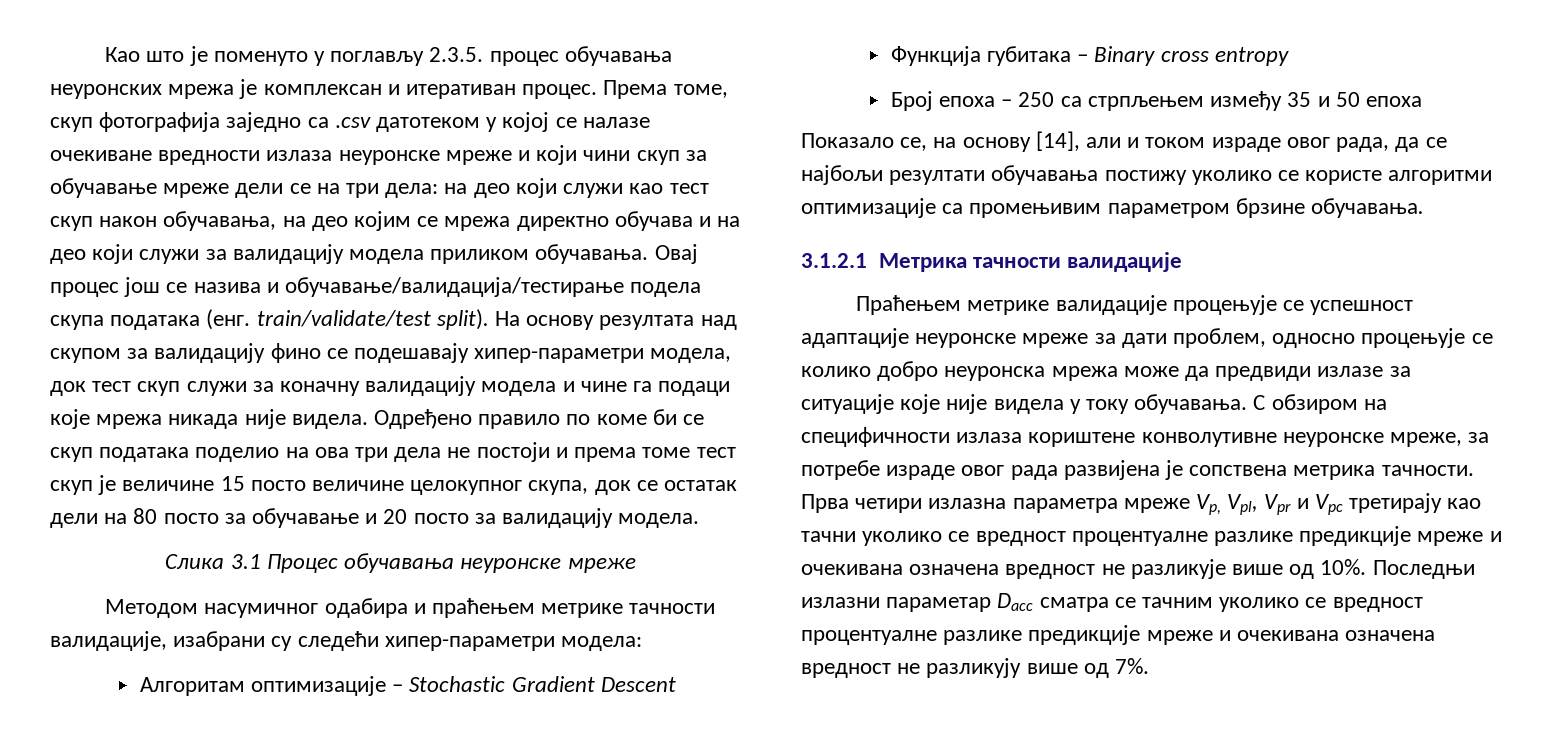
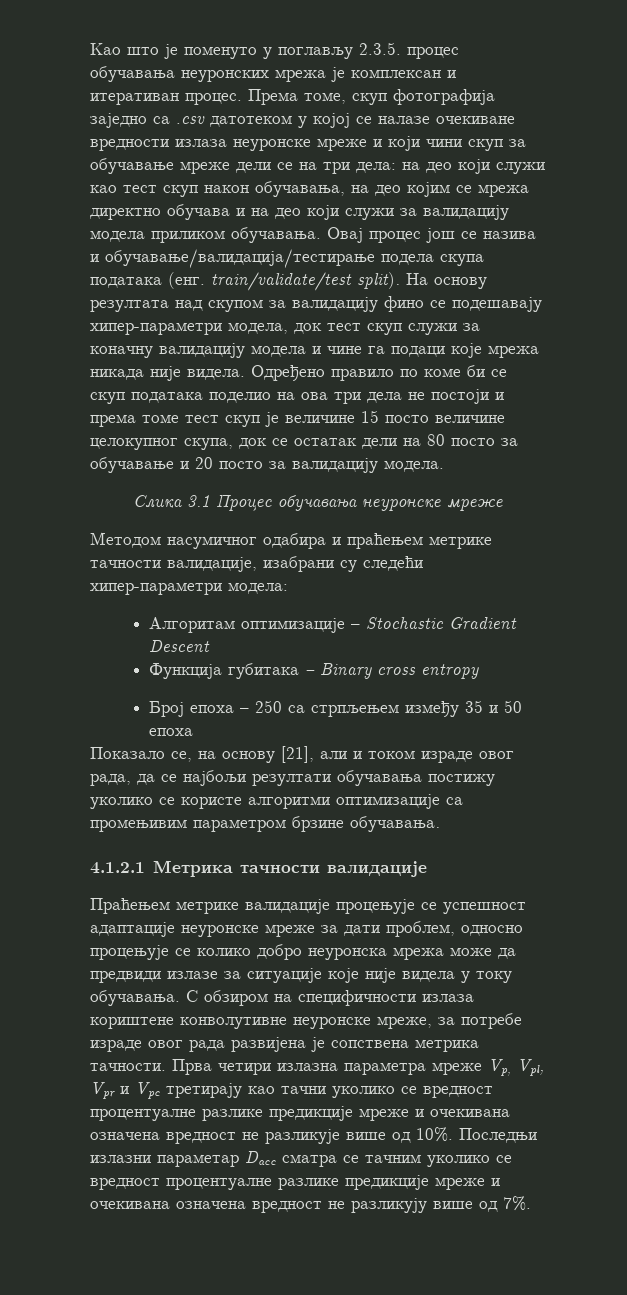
- Показало се, на основу [14], али и током израде овог рада, да се најбољи резултати обучавања постижу уколико се користе алгоритми оптимизације са промењивим параметром брзине обучавања.
+ Показало се, на основу [21], али и током израде овог рада, да се најбољи резултати обучавања постижу уколико се користе алгоритми оптимизације са промењивим параметром брзине обучавања.
- 3.1.2.1 Метрика тачности валидације
+ 4.1.2.1 Метрика тачности валидације

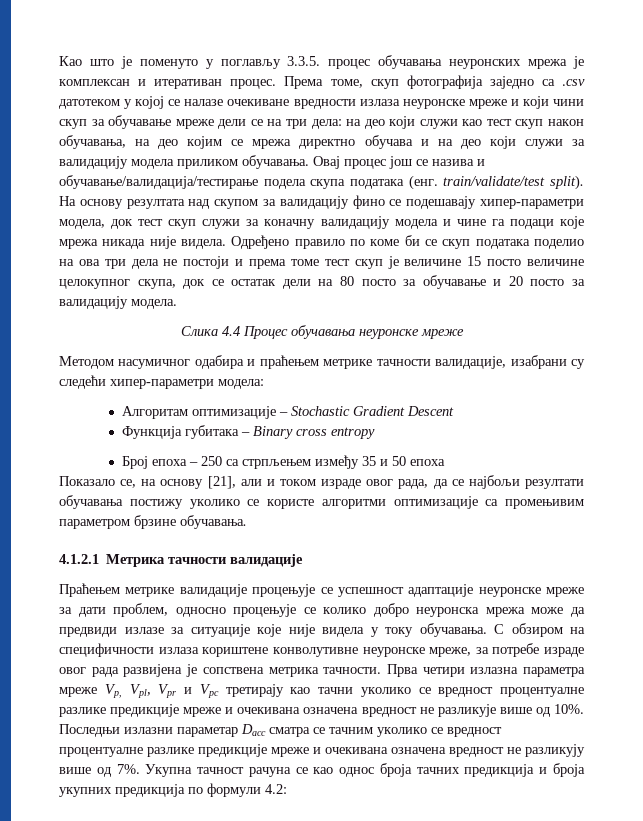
- Као што је поменуто у поглављу 2.3.5. процес обучавања неуронских мрежа је комплексан и итеративан процес.
+ Као што је поменуто у поглављу 3.3.5. процес обучавања неуронских мрежа је комплексан и итеративан процес.
- Слика 3.1 Процес обучавања неуронске мреже
+ Слика 4.4 Процес обучавања неуронске мреже
+ Укупна тачност рачуна се као однос броја тачних предикција и броја укупних предикција по формули 4.2:

